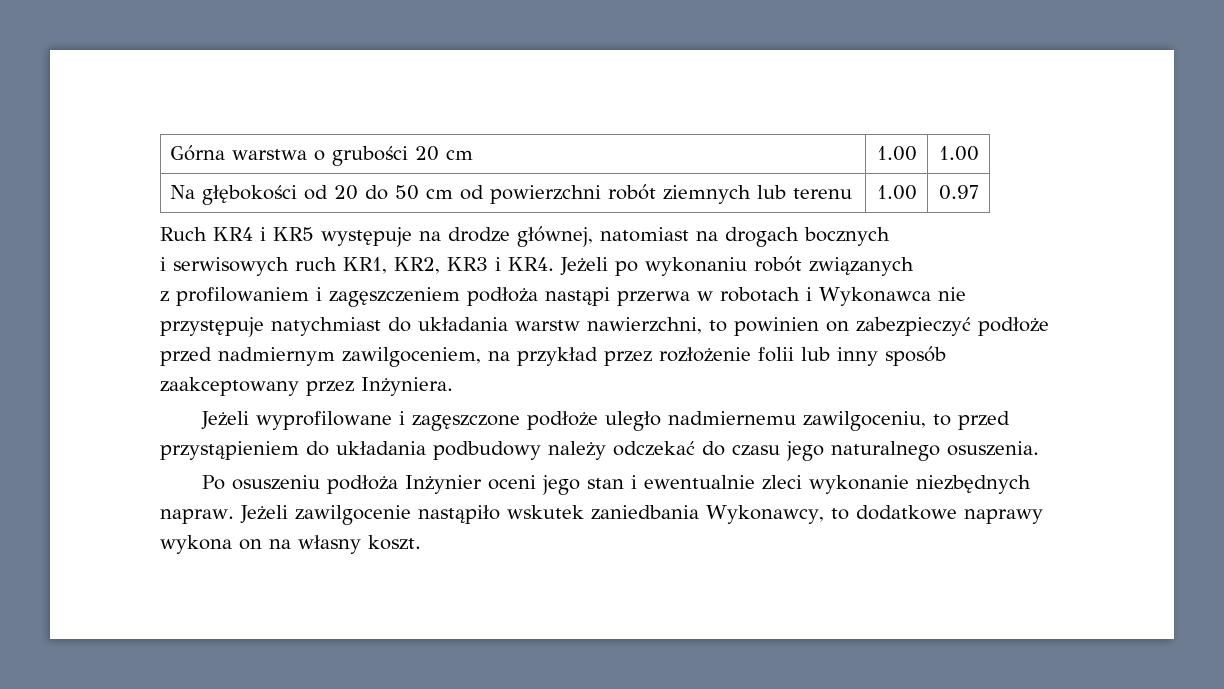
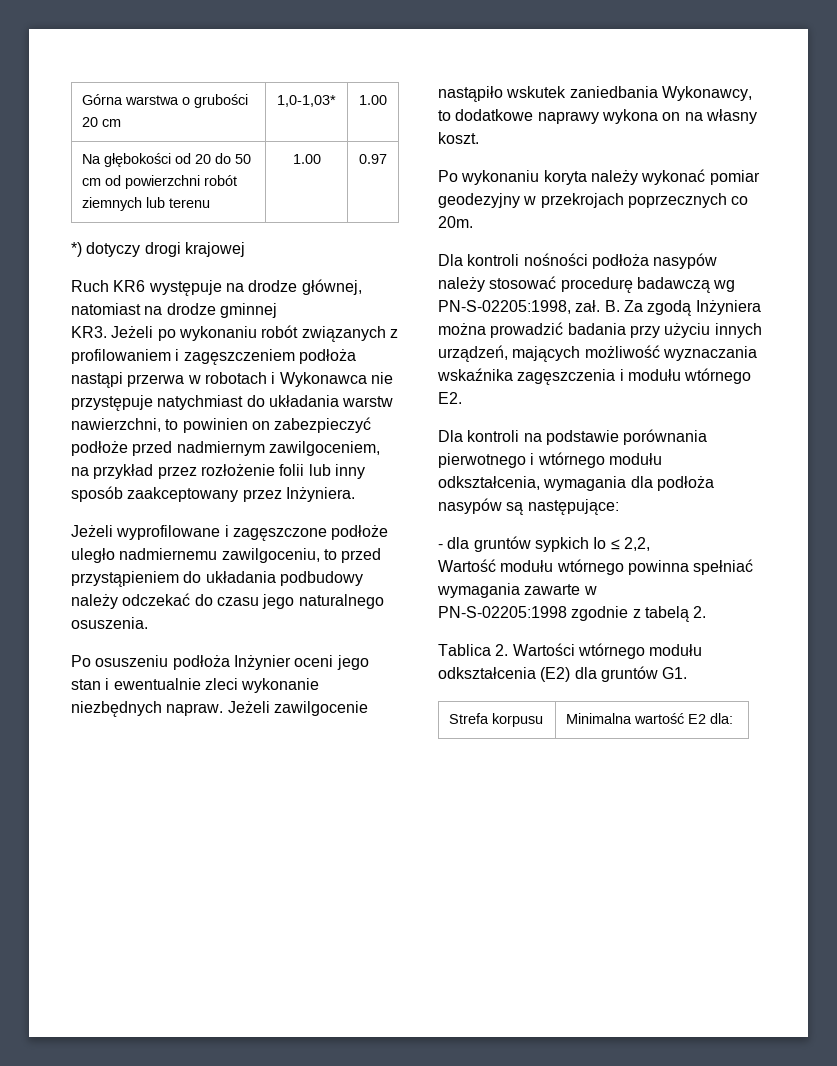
- Górna warstwa o grubości 20 cm | 1.00 | 1.00
+ Górna warstwa o grubości 20 cm | 1,0-1,03* | 1.00
- Ruch KR4 i KR5 występuje na drodze głównej, natomiast na drogach bocznych
- i serwisowych ruch KR1, KR2, KR3 i KR4. Jeżeli po wykonaniu robót związanych
- z profilowaniem i zagęszczeniem podłoża nastąpi przerwa w robotach i Wykonawca nie przystępuje natychmiast do układania warstw nawierzchni, to powinien on zabezpieczyć podłoże przed nadmiernym zawilgoceniem, na przykład przez rozłożenie folii lub inny sposób zaakceptowany przez Inżyniera.
+ *) dotyczy drogi krajowej
+ Ruch KR6 występuje na drodze głównej, natomiast na drodze gminnej
+ KR3. Jeżeli po wykonaniu robót związanych z profilowaniem i zagęszczeniem podłoża nastąpi przerwa w robotach i Wykonawca nie przystępuje natychmiast do układania warstw nawierzchni, to powinien on zabezpieczyć podłoże przed nadmiernym zawilgoceniem, na przykład przez rozłożenie folii lub inny sposób zaakceptowany przez Inżyniera.
+ Po wykonaniu koryta należy wykonać pomiar geodezyjny w przekrojach poprzecznych co 20m.
+ Dla kontroli nośności podłoża nasypów należy stosować procedurę badawczą wg PN-S-02205:1998, zał. B. Za zgodą Inżyniera można prowadzić badania przy użyciu innych urządzeń, mających możliwość wyznaczania wskaźnika zagęszczenia i modułu wtórnego E2.
+ Dla kontroli na podstawie porównania pierwotnego i wtórnego modułu odkształcenia, wymagania dla podłoża nasypów są następujące:
+ - dla gruntów sypkich Io ≤ 2,2,
+ Wartość modułu wtórnego powinna spełniać wymagania zawarte w
+ PN-S-02205:1998 zgodnie z tabelą 2.
+ Tablica 2. Wartości wtórnego modułu odkształcenia (E2) dla gruntów G1.
+ Strefa korpusu | Minimalna wartość E2 dla:

